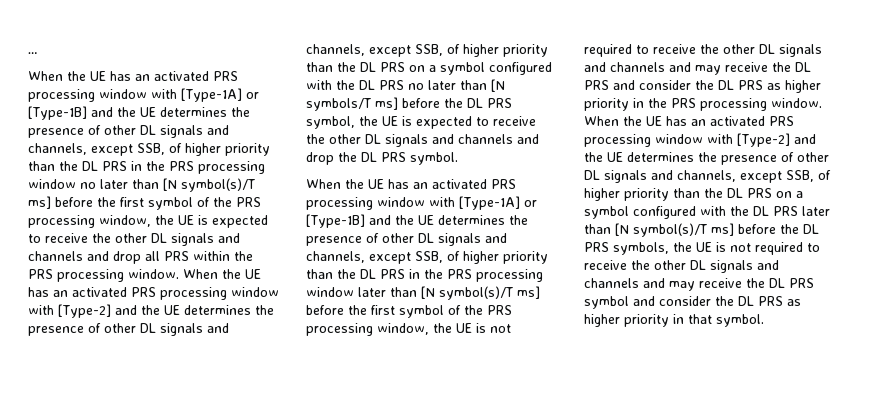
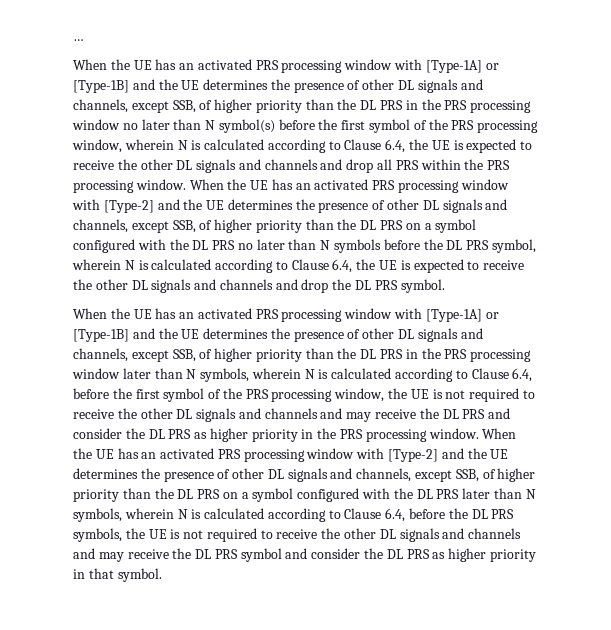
- When the UE has an activated PRS processing window with [Type-1A] or [Type-1B] and the UE determines the presence of other DL signals and channels, except SSB, of higher priority than the DL PRS in the PRS processing window no later than [N symbol(s)/T ms] before the first symbol of the PRS processing window, the UE is expected to receive the other DL signals and channels and drop all PRS within the PRS processing window.
+ When the UE has an activated PRS processing window with [Type-1A] or [Type-1B] and the UE determines the presence of other DL signals and channels, except SSB, of higher priority than the DL PRS in the PRS processing window no later than N symbol(s) before the first symbol of the PRS processing window, wherein N is calculated according to Clause 6.4, the UE is expected to receive the other DL signals and channels and drop all PRS within the PRS processing window.
- When the UE has an activated PRS processing window with [Type-2] and the UE determines the presence of other DL signals and channels, except SSB, of higher priority than the DL PRS on a symbol configured with the DL PRS no later than [N symbols/T ms] before the DL PRS symbol, the UE is expected to receive the other DL signals and channels and drop the DL PRS symbol.
+ When the UE has an activated PRS processing window with [Type-2] and the UE determines the presence of other DL signals and channels, except SSB, of higher priority than the DL PRS on a symbol configured with the DL PRS no later than N symbols before the DL PRS symbol, wherein N is calculated according to Clause 6.4, the UE is expected to receive the other DL signals and channels and drop the DL PRS symbol.
- When the UE has an activated PRS processing window with [Type-1A] or [Type-1B] and the UE determines the presence of other DL signals and channels, except SSB, of higher priority than the DL PRS in the PRS processing window later than [N symbol(s)/T ms] before the first symbol of the PRS processing window, the UE is not required to receive the other DL signals and channels and may receive the DL PRS and consider the DL PRS as higher priority in the PRS processing window.
+ When the UE has an activated PRS processing window with [Type-1A] or [Type-1B] and the UE determines the presence of other DL signals and channels, except SSB, of higher priority than the DL PRS in the PRS processing window later than N symbols, wherein N is calculated according to Clause 6.4, before the first symbol of the PRS processing window, the UE is not required to receive the other DL signals and channels and may receive the DL PRS and consider the DL PRS as higher priority in the PRS processing window.
- When the UE has an activated PRS processing window with [Type-2] and the UE determines the presence of other DL signals and channels, except SSB, of higher priority than the DL PRS on a symbol configured with the DL PRS later than [N symbol(s)/T ms] before the DL PRS symbols, the UE is not required to receive the other DL signals and channels and may receive the DL PRS symbol and consider the DL PRS as higher priority in that symbol.
+ When the UE has an activated PRS processing window with [Type-2] and the UE determines the presence of other DL signals and channels, except SSB, of higher priority than the DL PRS on a symbol configured with the DL PRS later than N symbols, wherein N is calculated according to Clause 6.4, before the DL PRS symbols, the UE is not required to receive the other DL signals and channels and may receive the DL PRS symbol and consider the DL PRS as higher priority in that symbol.

